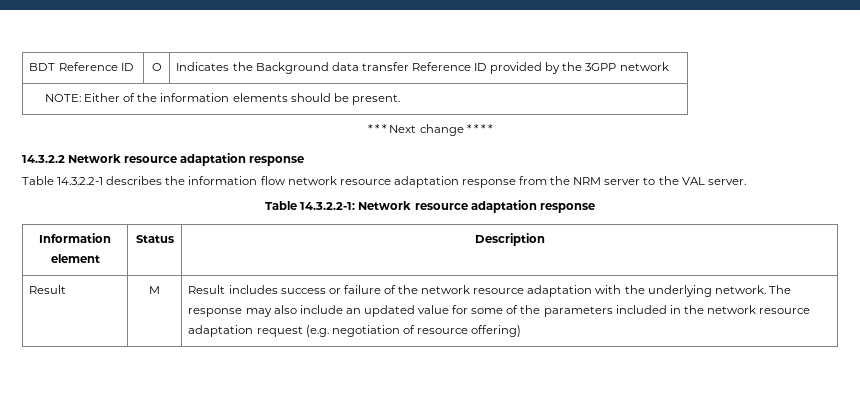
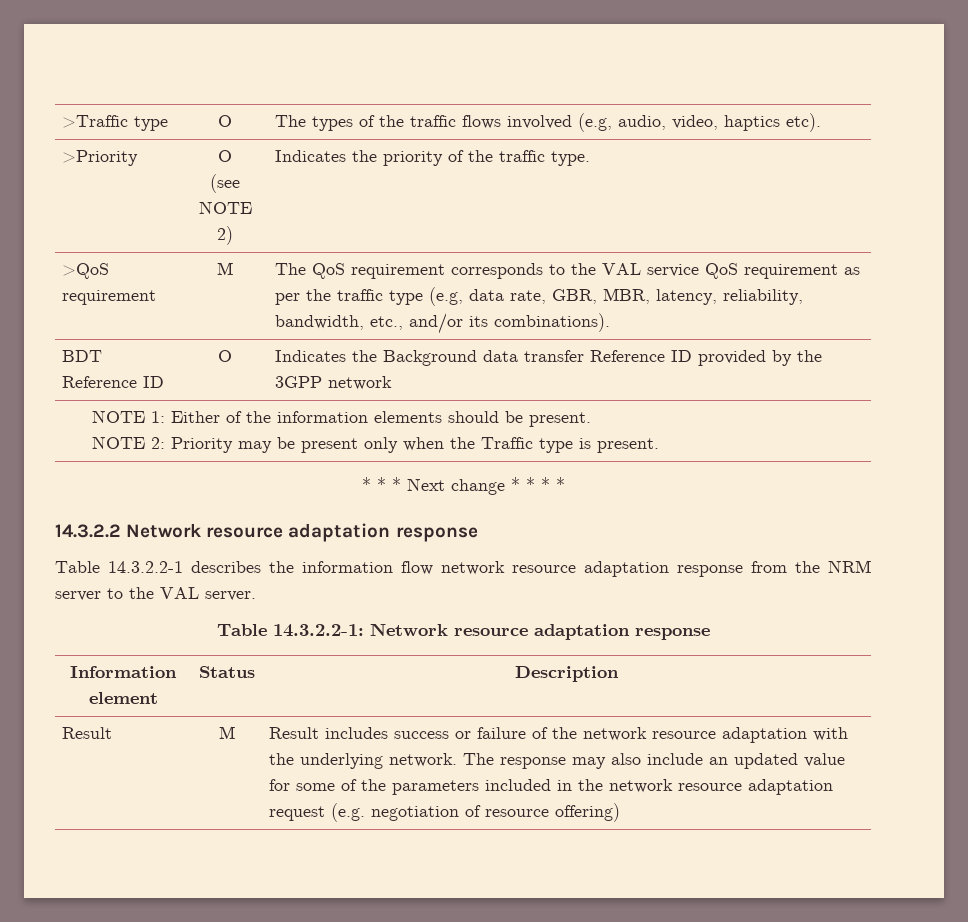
+ >Traffic type | O | The types of the traffic flows involved (e.g, audio, video, haptics etc).
+ >Priority | O
+ (see NOTE 2) | Indicates the priority of the traffic type.
+ >QoS requirement | M | The QoS requirement corresponds to the VAL service QoS requirement as per the traffic type (e.g, data rate, GBR, MBR, latency, reliability, bandwidth, etc., and/or its combinations).
- NOTE: Either of the information elements should be present.
+ NOTE 1: Either of the information elements should be present.
+ NOTE 2: Priority may be present only when the Traffic type is present.

